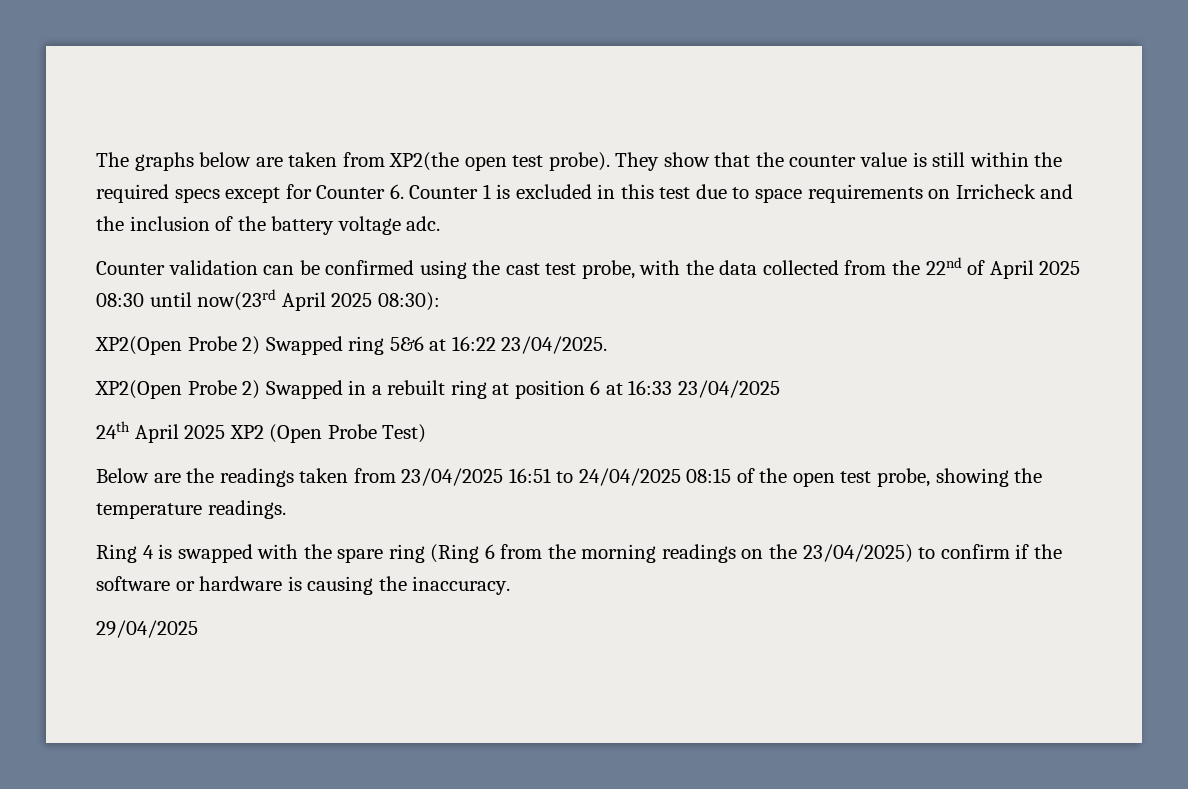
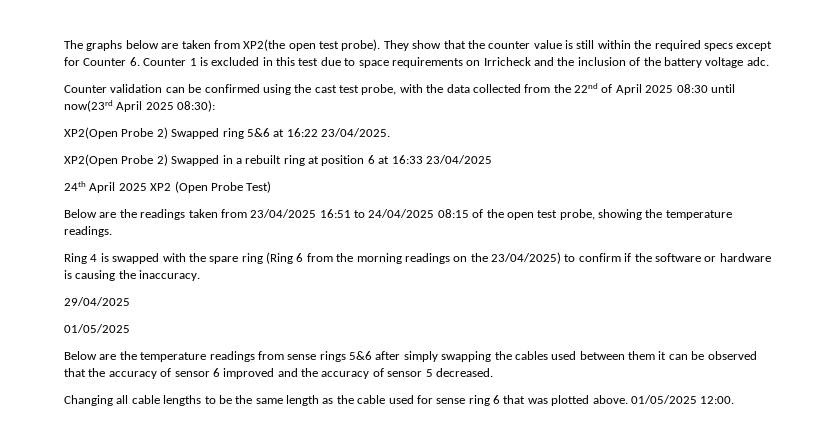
  29/04/2025
+ 01/05/2025
+ Below are the temperature readings from sense rings 5&6 after simply swapping the cables used between them it can be observed that the accuracy of sensor 6 improved and the accuracy of sensor 5 decreased.
+ Changing all cable lengths to be the same length as the cable used for sense ring 6 that was plotted above. 01/05/2025 12:00.

